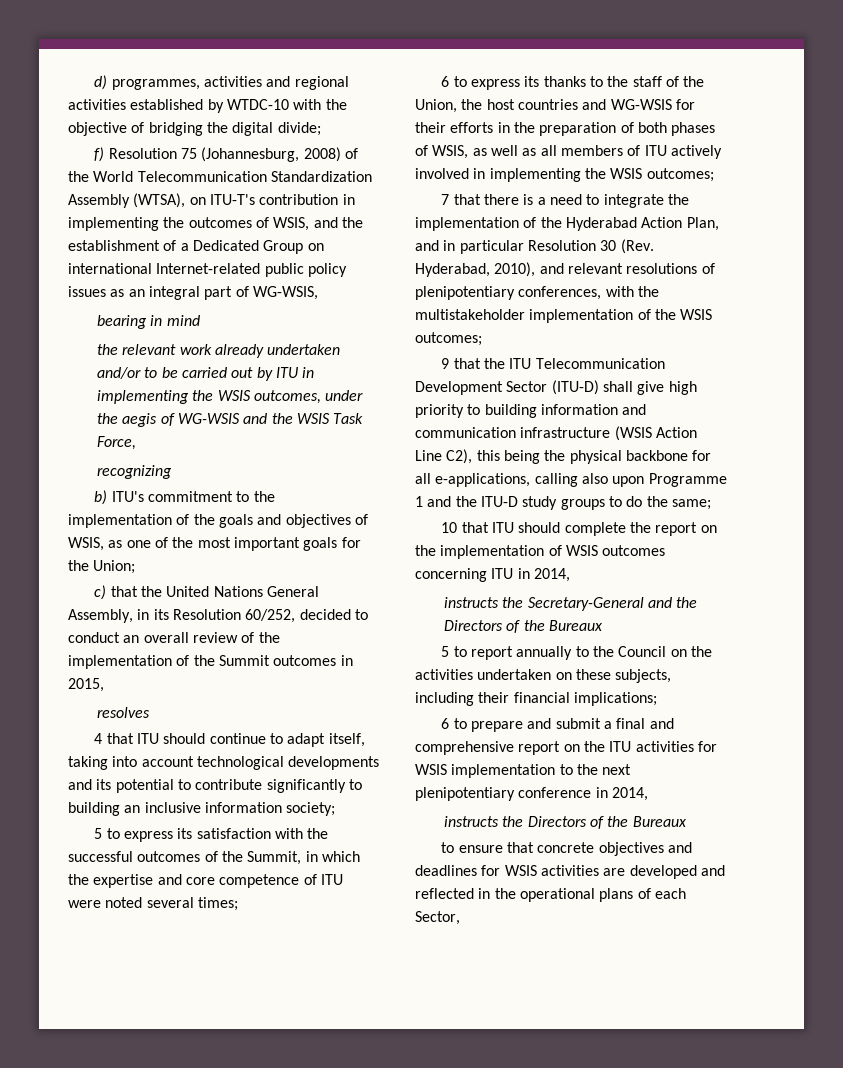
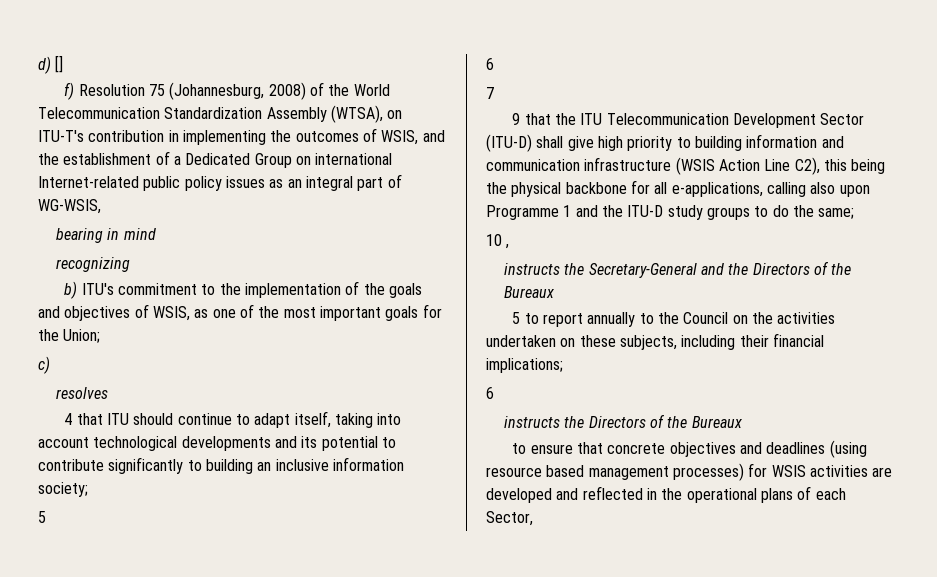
- d) programmes, activities and regional activities established by WTDC-10 with the objective of bridging the digital divide;
+ d) []
- the relevant work already undertaken and/or to be carried out by ITU in implementing the WSIS outcomes, under the aegis of WG-WSIS and the WSIS Task Force,
- c) that the United Nations General Assembly, in its Resolution 60/252, decided to conduct an overall review of the implementation of the Summit outcomes in 2015,
+ c)
  4 that ITU should continue to adapt itself, taking into account technological developments and its potential to contribute significantly to building an inclusive information society;
- 5 to express its satisfaction with the successful outcomes of the Summit, in which the expertise and core competence of ITU were noted several times;
- 6 to express its thanks to the staff of the Union, the host countries and WG-WSIS for their efforts in the preparation of both phases of WSIS, as well as all members of ITU actively involved in implementing the WSIS outcomes;
- 7 that there is a need to integrate the implementation of the Hyderabad Action Plan, and in particular Resolution 30 (Rev. Hyderabad, 2010), and relevant resolutions of plenipotentiary conferences, with the multistakeholder implementation of the WSIS outcomes;
+ 5
+ 6
+ 7
- 10 that ITU should complete the report on the implementation of WSIS outcomes concerning ITU in 2014,
+ 10 ,
  5 to report annually to the Council on the activities undertaken on these subjects, including their financial implications;
- 6 to prepare and submit a final and comprehensive report on the ITU activities for WSIS implementation to the next plenipotentiary conference in 2014,
+ 6
- to ensure that concrete objectives and deadlines for WSIS activities are developed and reflected in the operational plans of each Sector,
+ to ensure that concrete objectives and deadlines (using resource based management processes) for WSIS activities are developed and reflected in the operational plans of each Sector,

